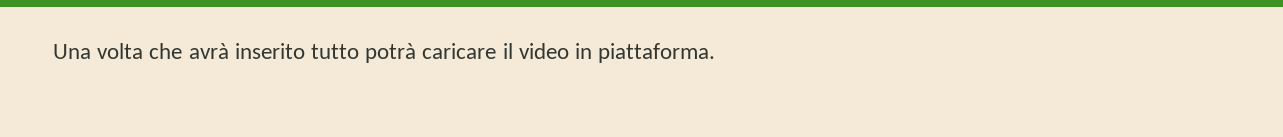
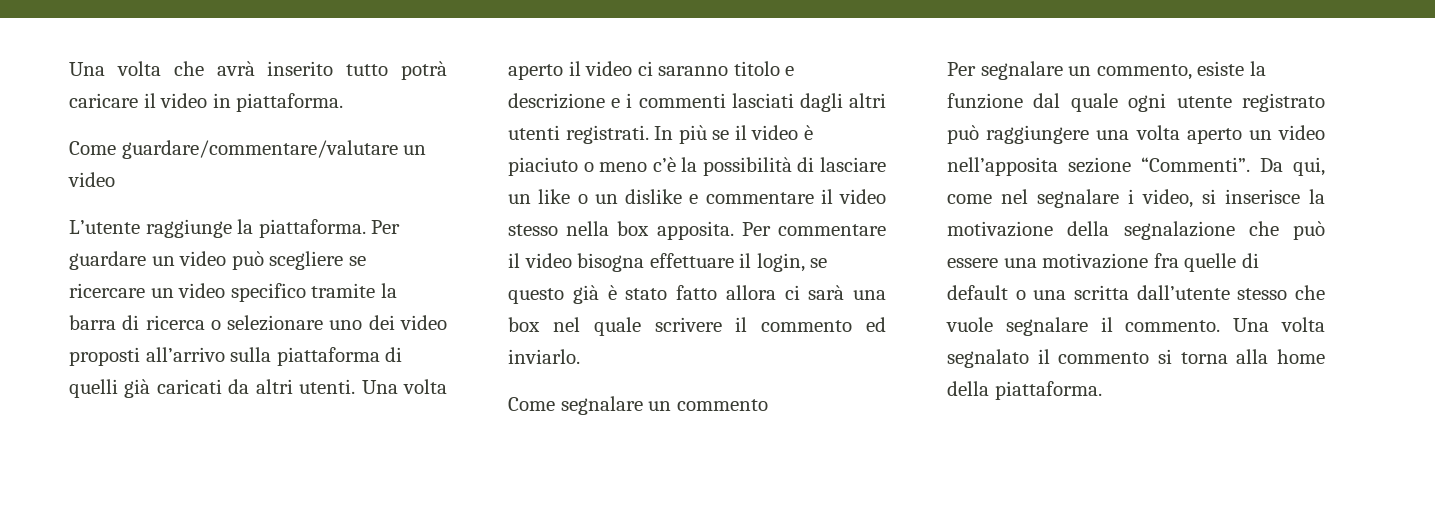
+ Come guardare/commentare/valutare un video
+ L’utente raggiunge la piattaforma. Per guardare un video può scegliere se ricercare un video specifico tramite la barra di ricerca o selezionare uno dei video proposti all’arrivo sulla piattaforma di quelli già caricati da altri utenti. Una volta aperto il video ci saranno titolo e descrizione e i commenti lasciati dagli altri utenti registrati. In più se il video è piaciuto o meno c’è la possibilità di lasciare un like o un dislike e commentare il video stesso nella box apposita. Per commentare il video bisogna effettuare il login, se questo già è stato fatto allora ci sarà una box nel quale scrivere il commento ed inviarlo.
+ Come segnalare un commento
+ Per segnalare un commento, esiste la funzione dal quale ogni utente registrato può raggiungere una volta aperto un video nell’apposita sezione “Commenti”. Da qui, come nel segnalare i video, si inserisce la motivazione della segnalazione che può essere una motivazione fra quelle di default o una scritta dall’utente stesso che vuole segnalare il commento. Una volta segnalato il commento si torna alla home della piattaforma.

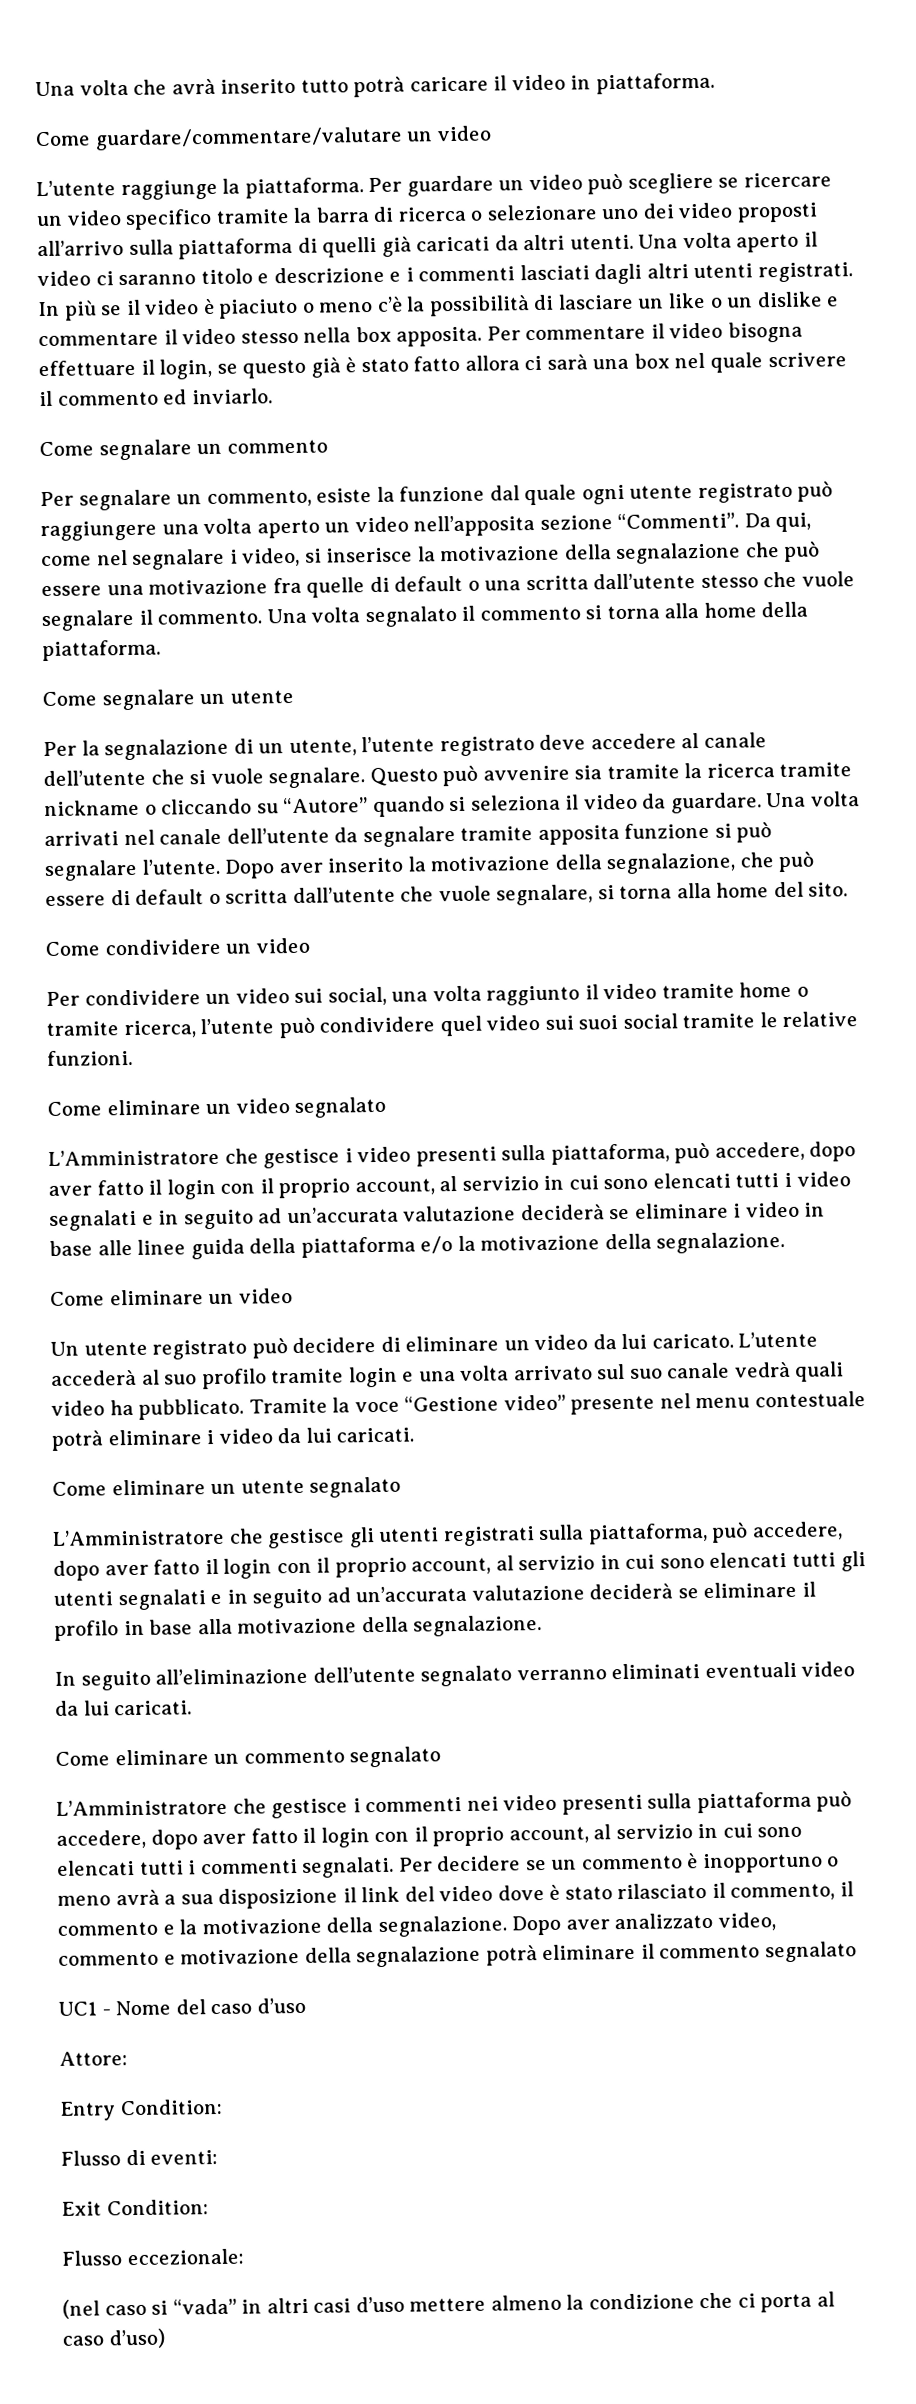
+ Come segnalare un utente
+ Per la segnalazione di un utente, l’utente registrato deve accedere al canale dell’utente che si vuole segnalare. Questo può avvenire sia tramite la ricerca tramite nickname o cliccando su “Autore” quando si seleziona il video da guardare. Una volta arrivati nel canale dell’utente da segnalare tramite apposita funzione si può segnalare l’utente. Dopo aver inserito la motivazione della segnalazione, che può essere di default o scritta dall’utente che vuole segnalare, si torna alla home del sito.
+ Come condividere un video
+ Per condividere un video sui social, una volta raggiunto il video tramite home o tramite ricerca, l’utente può condividere quel video sui suoi social tramite le relative funzioni.
+ Come eliminare un video segnalato
+ L’Amministratore che gestisce i video presenti sulla piattaforma, può accedere, dopo aver fatto il login con il proprio account, al servizio in cui sono elencati tutti i video segnalati e in seguito ad un’accurata valutazione deciderà se eliminare i video in base alle linee guida della piattaforma e/o la motivazione della segnalazione.
+ Come eliminare un video
+ Un utente registrato può decidere di eliminare un video da lui caricato. L’utente accederà al suo profilo tramite login e una volta arrivato sul suo canale vedrà quali video ha pubblicato. Tramite la voce “Gestione video” presente nel menu contestuale potrà eliminare i video da lui caricati.
+ Come eliminare un utente segnalato
+ L’Amministratore che gestisce gli utenti registrati sulla piattaforma, può accedere, dopo aver fatto il login con il proprio account, al servizio in cui sono elencati tutti gli utenti segnalati e in seguito ad un’accurata valutazione deciderà se eliminare il profilo in base alla motivazione della segnalazione.
+ In seguito all’eliminazione dell’utente segnalato verranno eliminati eventuali video da lui caricati.
+ Come eliminare un commento segnalato
+ L’Amministratore che gestisce i commenti nei video presenti sulla piattaforma può accedere, dopo aver fatto il login con il proprio account, al servizio in cui sono elencati tutti i commenti segnalati. Per decidere se un commento è inopportuno o meno avrà a sua disposizione il link del video dove è stato rilasciato il commento, il commento e la motivazione della segnalazione. Dopo aver analizzato video, commento e motivazione della segnalazione potrà eliminare il commento segnalato
+ UC1 - Nome del caso d’uso
+ Attore:
+ Entry Condition:
+ Flusso di eventi:
+ Exit Condition:
+ Flusso eccezionale:
+ (nel caso si “vada” in altri casi d’uso mettere almeno la condizione che ci porta al caso d’uso)

